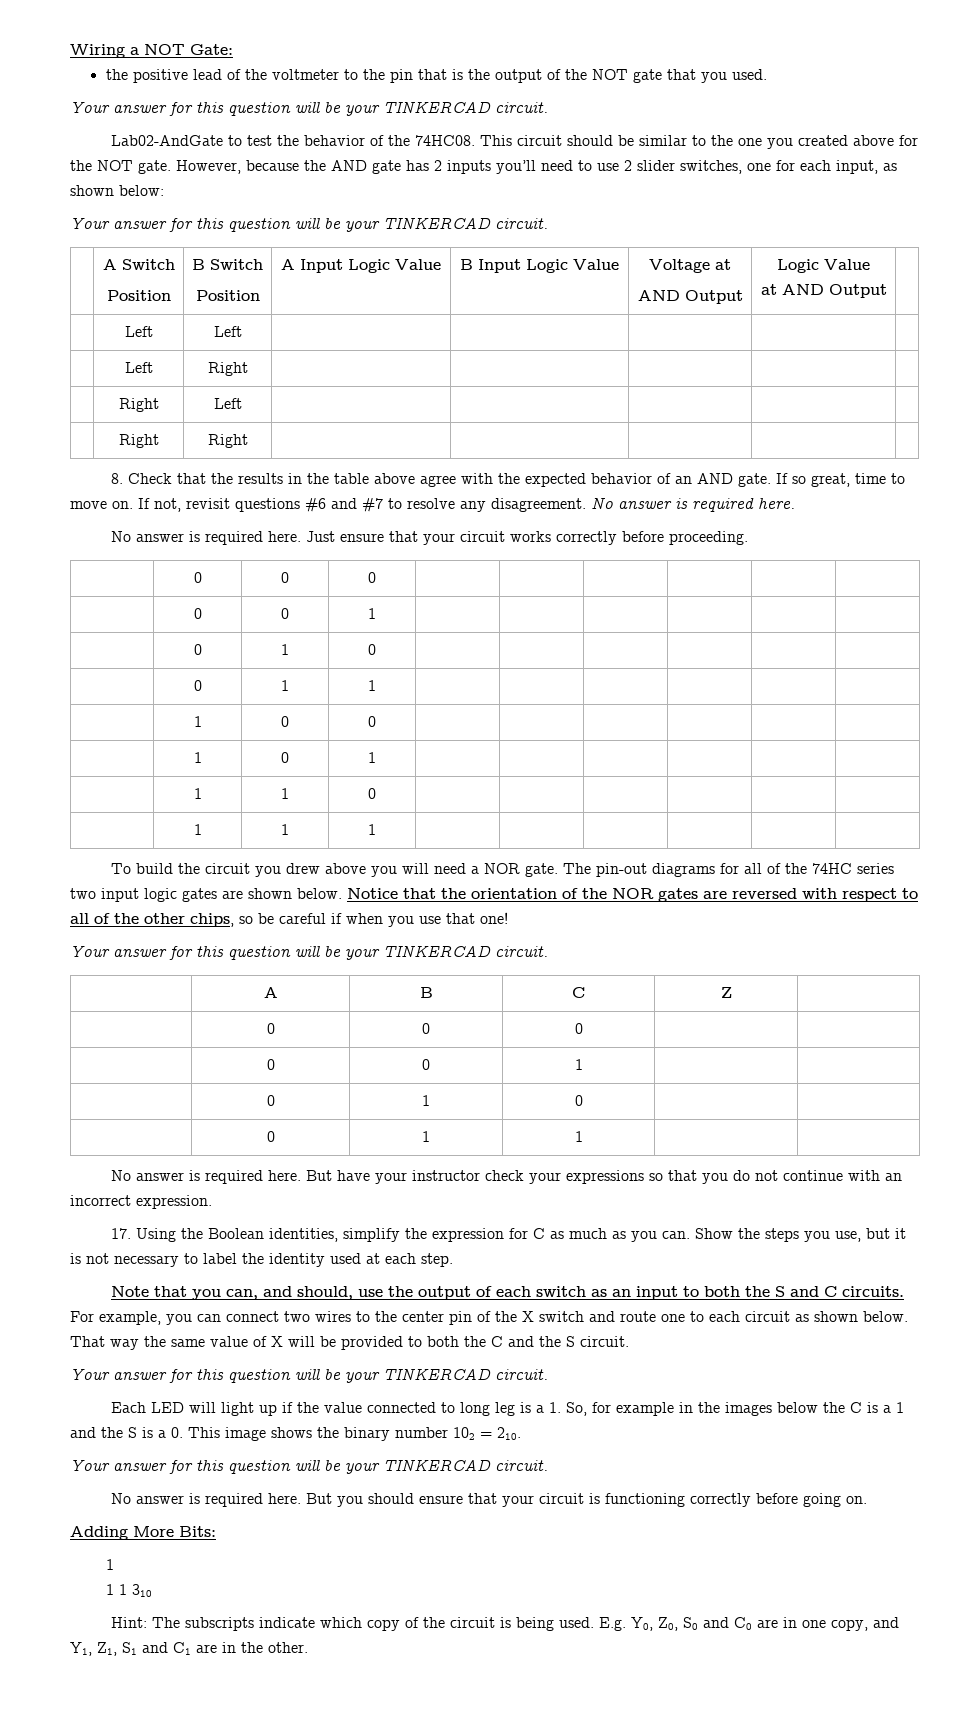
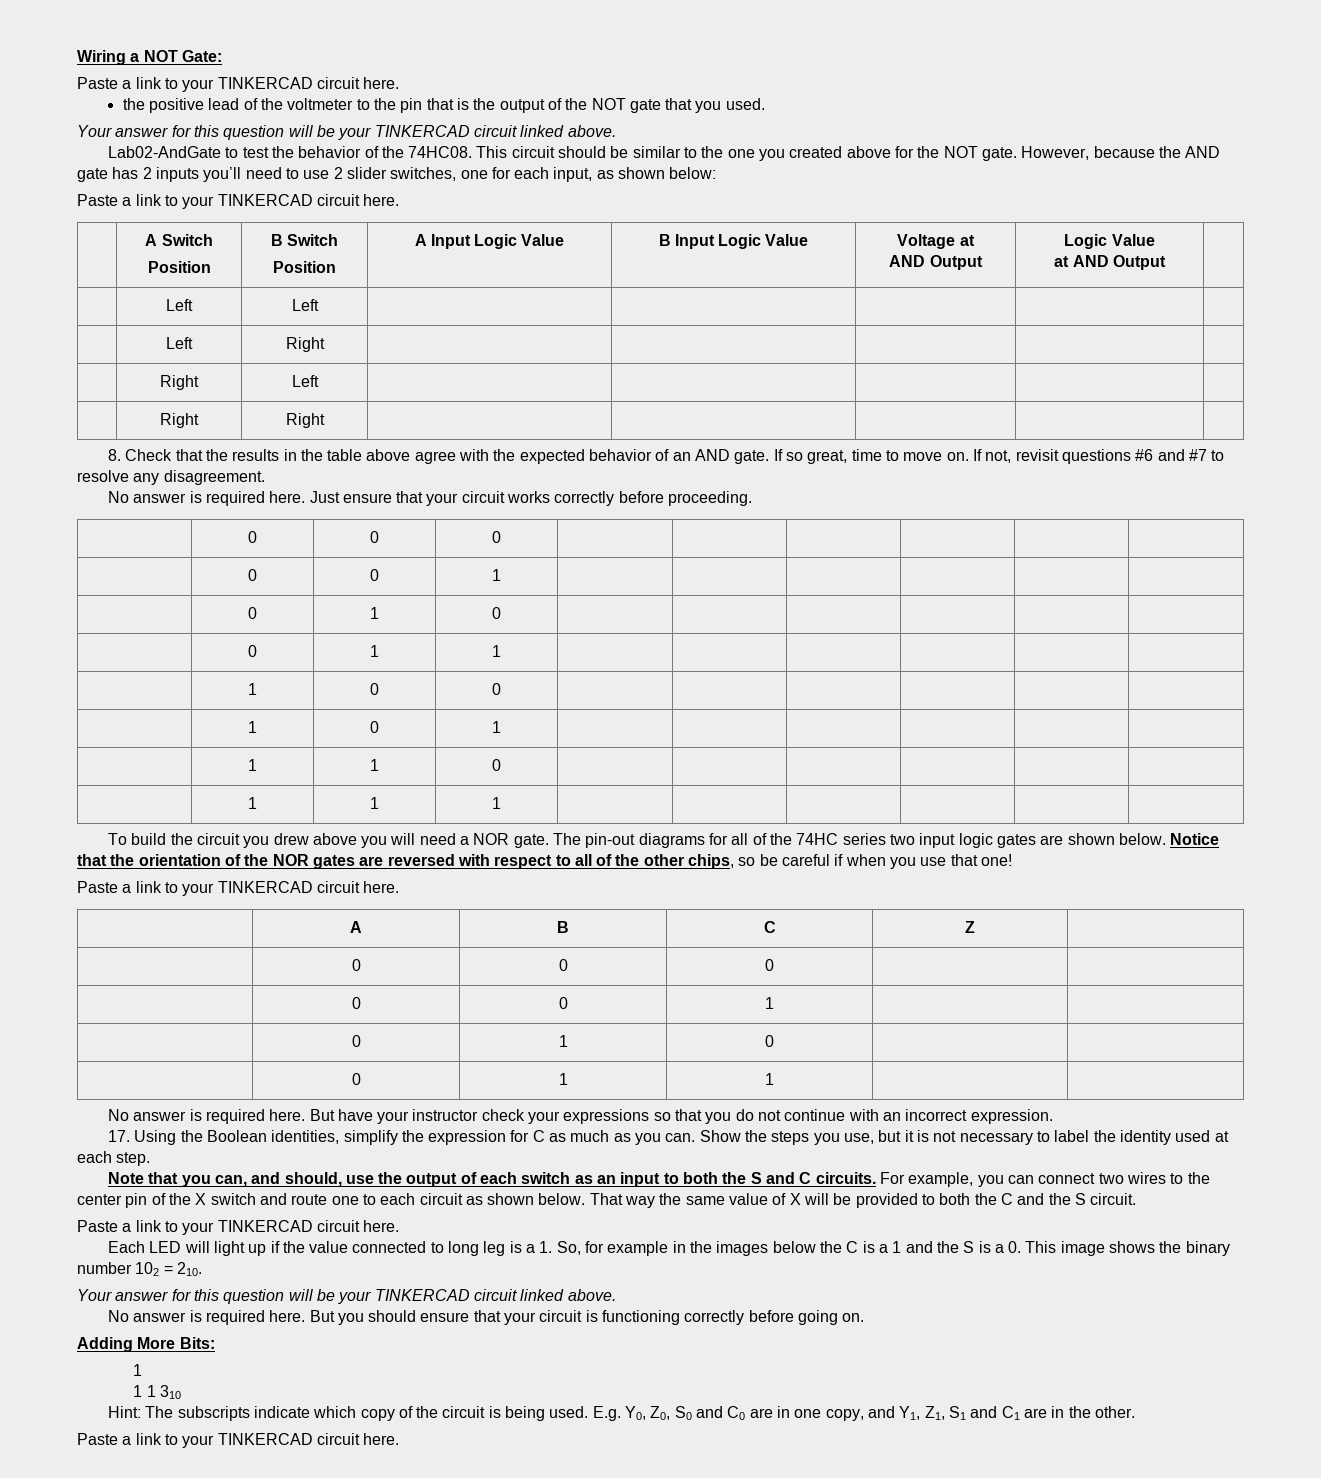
  Wiring a NOT Gate:
+ Paste a link to your TINKERCAD circuit here.
  the positive lead of the voltmeter to the pin that is the output of the NOT gate that you used.
- Your answer for this question will be your TINKERCAD circuit.
+ Your answer for this question will be your TINKERCAD circuit linked above.
  However, because the AND gate has 2 inputs you’ll need to use 2 slider switches, one for each input, as shown below:
- Your answer for this question will be your TINKERCAD circuit.
+ Paste a link to your TINKERCAD circuit here.
- If not, revisit questions #6 and #7 to resolve any disagreement. No answer is required here.
+ If not, revisit questions #6 and #7 to resolve any disagreement.
  Notice that the orientation of the NOR gates are reversed with respect to all of the other chips, so be careful if when you use that one!
- Your answer for this question will be your TINKERCAD circuit.
+ Paste a link to your TINKERCAD circuit here.
  That way the same value of X will be provided to both the C and the S circuit.
- Your answer for this question will be your TINKERCAD circuit.
+ Paste a link to your TINKERCAD circuit here.
  Each LED will light up if the value connected to long leg is a 1. So, for example in the images below the C is a 1 and the S is a 0. This image shows the binary number 102 = 210.
- Your answer for this question will be your TINKERCAD circuit.
+ Your answer for this question will be your TINKERCAD circuit linked above.
  E.g. Y0, Z0, S0 and C0 are in one copy, and Y1, Z1, S1 and C1 are in the other.
+ Paste a link to your TINKERCAD circuit here.

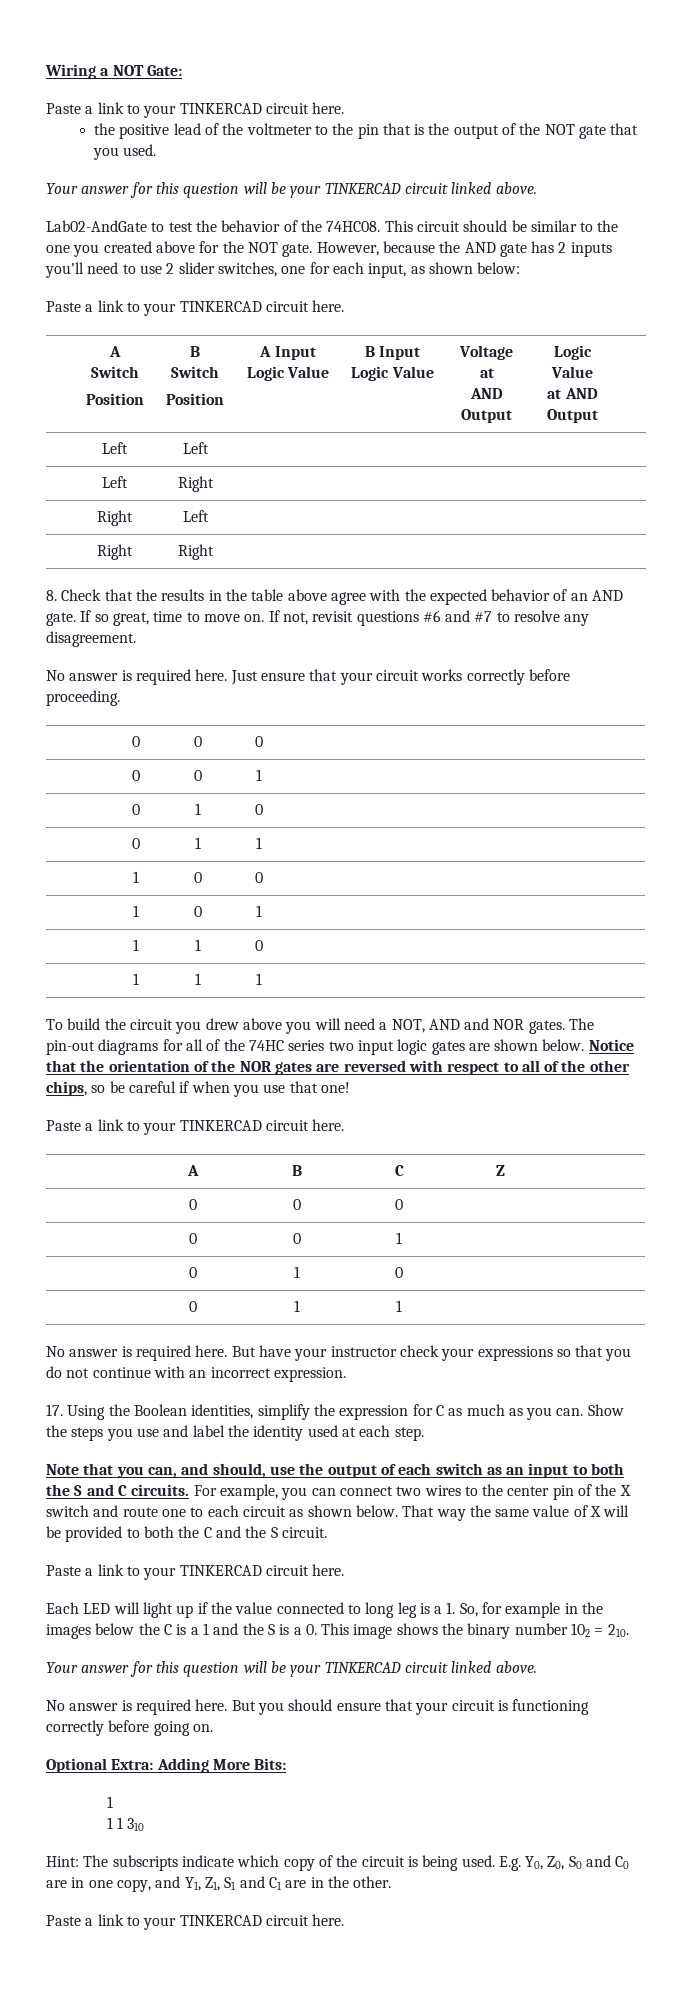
- To build the circuit you drew above you will need a NOR gate.
+ To build the circuit you drew above you will need a NOT, AND and NOR gates.
- Show the steps you use, but it is not necessary to label the identity used at each step.
+ Show the steps you use and label the identity used at each step.
- Adding More Bits:
+ Optional Extra: Adding More Bits:

